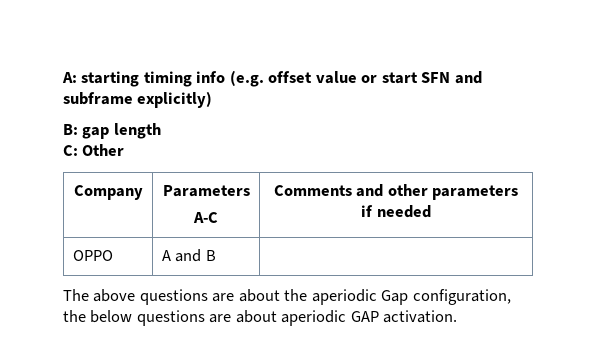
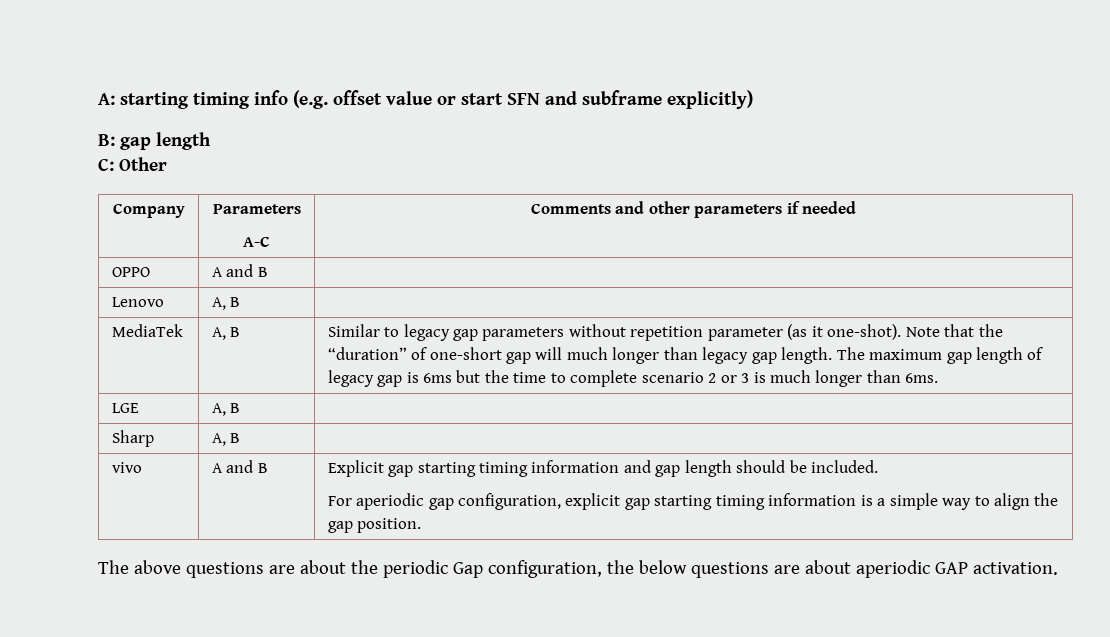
+ Lenovo | A, B |
+ MediaTek | A, B | Similar to legacy gap parameters without repetition parameter (as it one-shot). Note that the “duration” of one-short gap will much longer than legacy gap length. The maximum gap length of legacy gap is 6ms but the time to complete scenario 2 or 3 is much longer than 6ms.
+ LGE | A, B |
+ Sharp | A, B |
+ vivo | A and B | Explicit gap starting timing information and gap length should be included.
+ For aperiodic gap configuration, explicit gap starting timing information is a simple way to align the gap position.
- The above questions are about the aperiodic Gap configuration, the below questions are about aperiodic GAP activation.
+ The above questions are about the periodic Gap configuration, the below questions are about aperiodic GAP activation.

